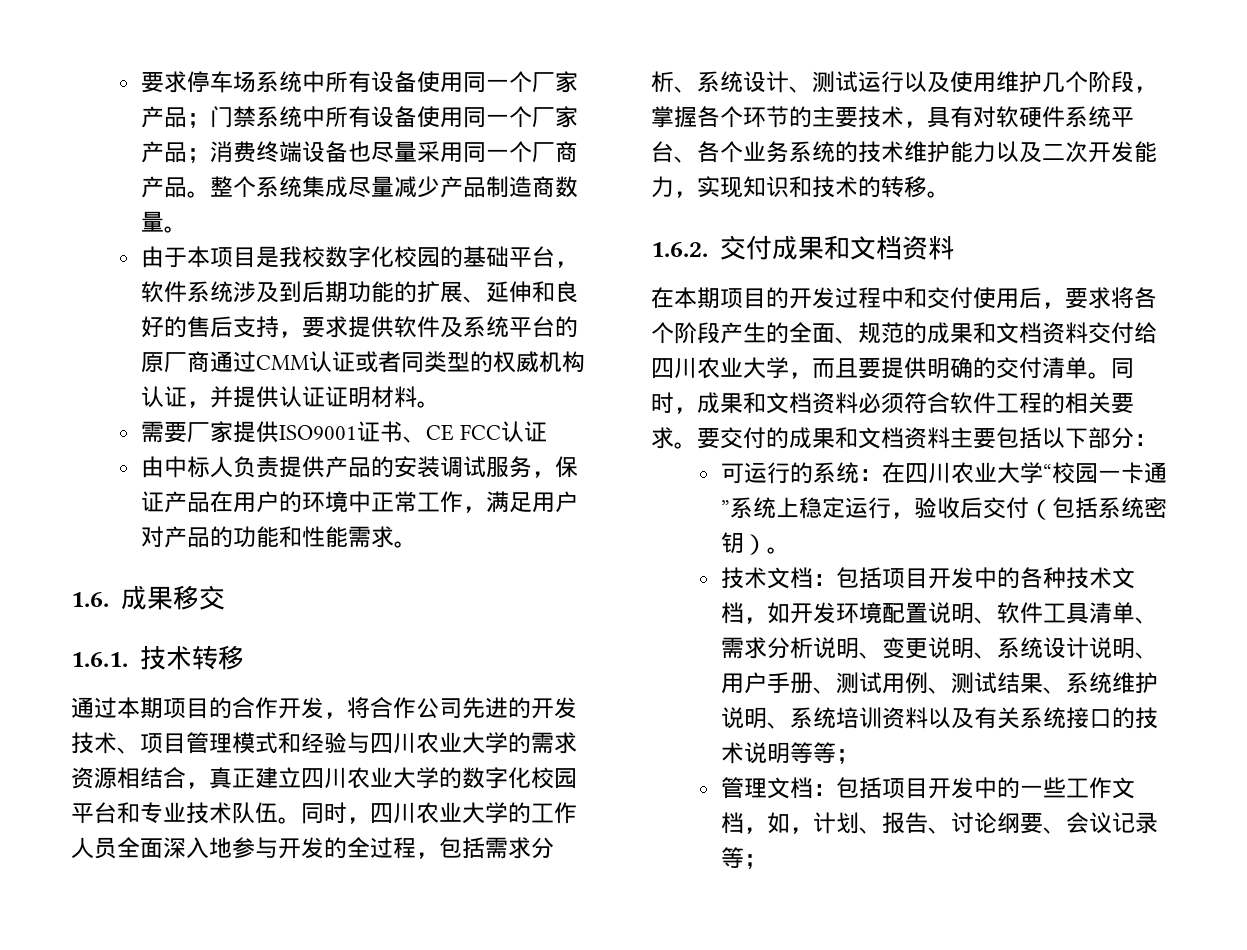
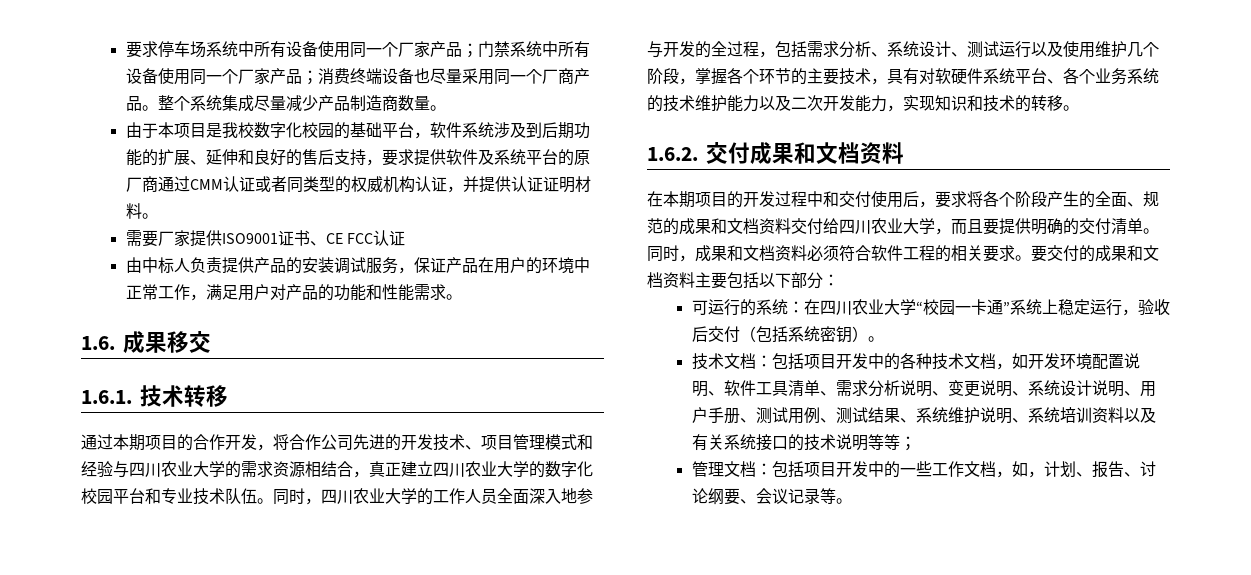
- 管理文档：包括项目开发中的一些工作文档，如，计划、报告、讨论纲要、会议记录等；
+ 管理文档：包括项目开发中的一些工作文档，如，计划、报告、讨论纲要、会议记录等。

